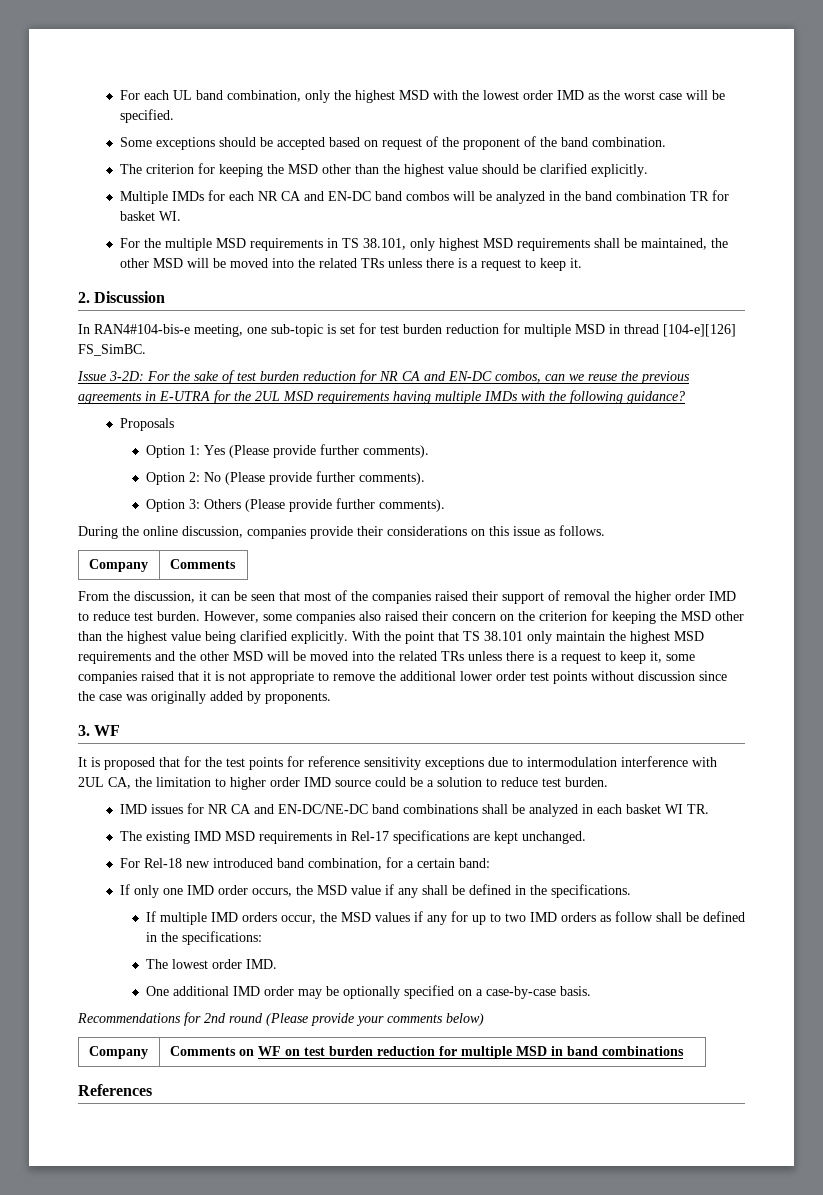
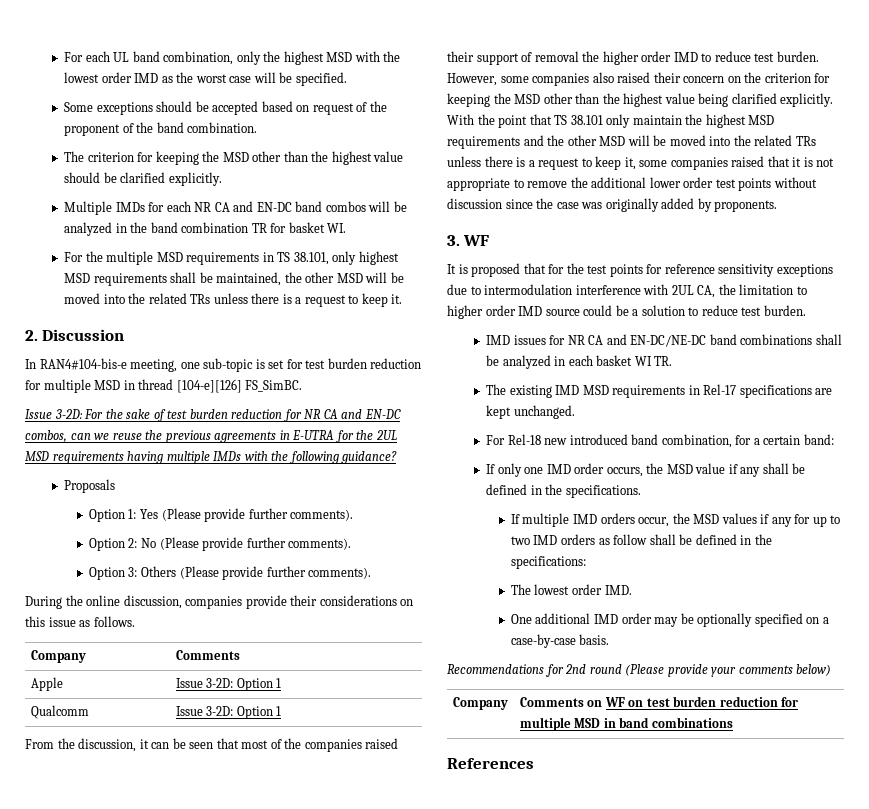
+ Apple | Issue 3-2D: Option 1
+ Qualcomm | Issue 3-2D: Option 1

